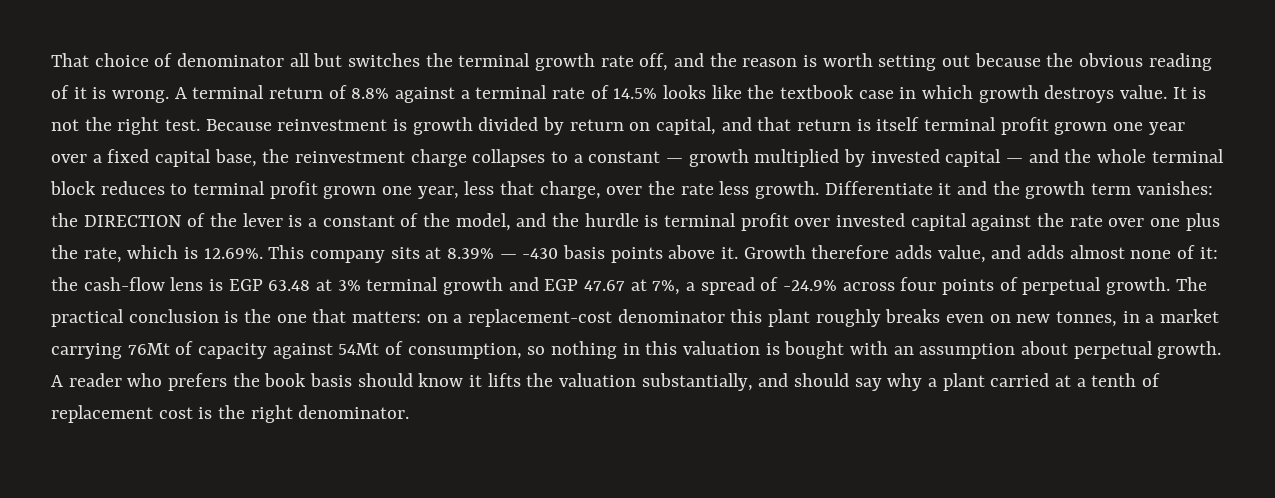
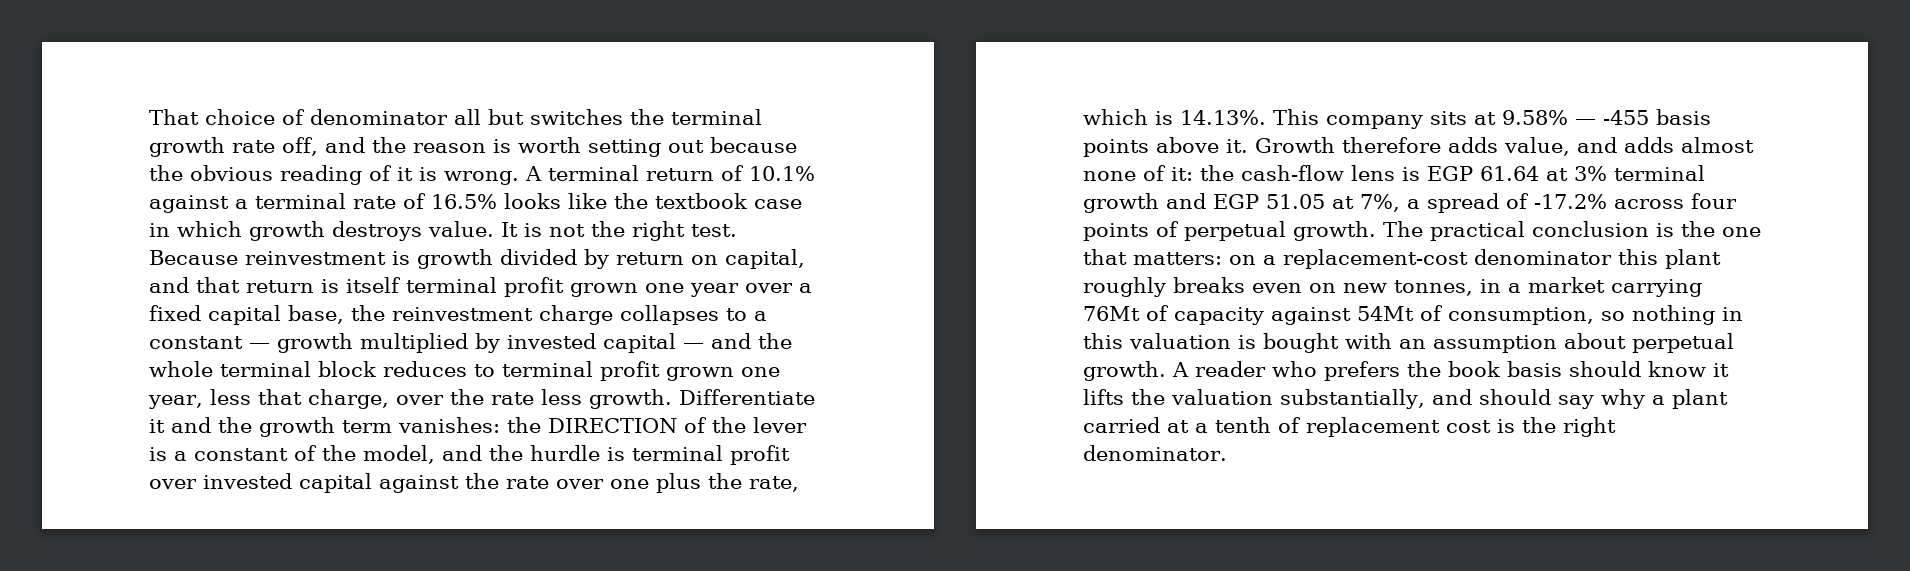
- A terminal return of 8.8% against a terminal rate of 14.5% looks like the textbook case in which growth destroys value.
+ A terminal return of 10.1% against a terminal rate of 16.5% looks like the textbook case in which growth destroys value.
- Differentiate it and the growth term vanishes: the DIRECTION of the lever is a constant of the model, and the hurdle is terminal profit over invested capital against the rate over one plus the rate, which is 12.69%. This company sits at 8.39% — -430 basis points above it.
+ Differentiate it and the growth term vanishes: the DIRECTION of the lever is a constant of the model, and the hurdle is terminal profit over invested capital against the rate over one plus the rate, which is 14.13%. This company sits at 9.58% — -455 basis points above it.
- Growth therefore adds value, and adds almost none of it: the cash-flow lens is EGP 63.48 at 3% terminal growth and EGP 47.67 at 7%, a spread of -24.9% across four points of perpetual growth.
+ Growth therefore adds value, and adds almost none of it: the cash-flow lens is EGP 61.64 at 3% terminal growth and EGP 51.05 at 7%, a spread of -17.2% across four points of perpetual growth.

